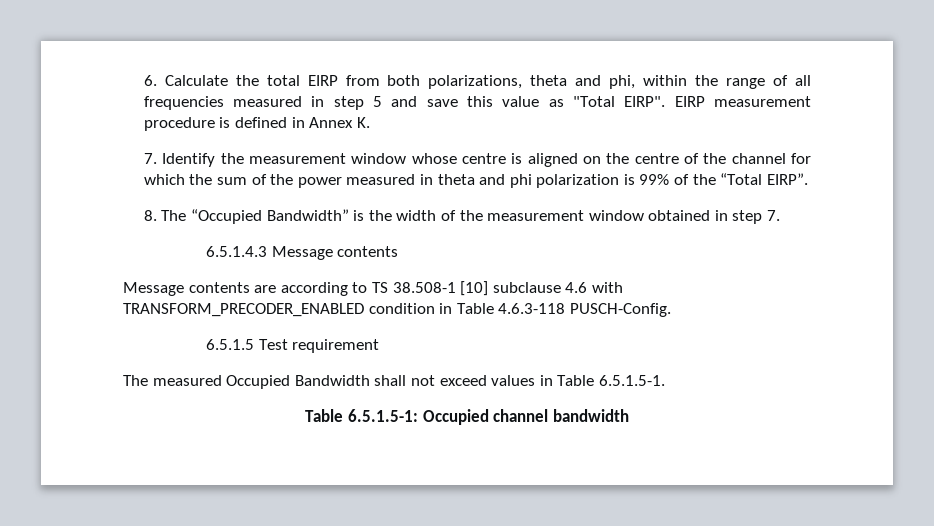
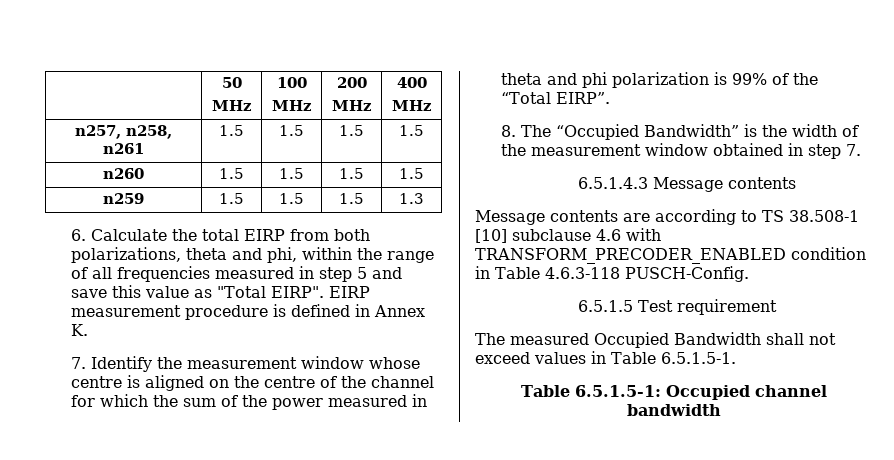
+ | 50
+ MHz | 100
+ MHz | 200
+ MHz | 400
+ MHz
+ n257, n258, n261 | 1.5 | 1.5 | 1.5 | 1.5
+ n260 | 1.5 | 1.5 | 1.5 | 1.5
+ n259 | 1.5 | 1.5 | 1.5 | 1.3

